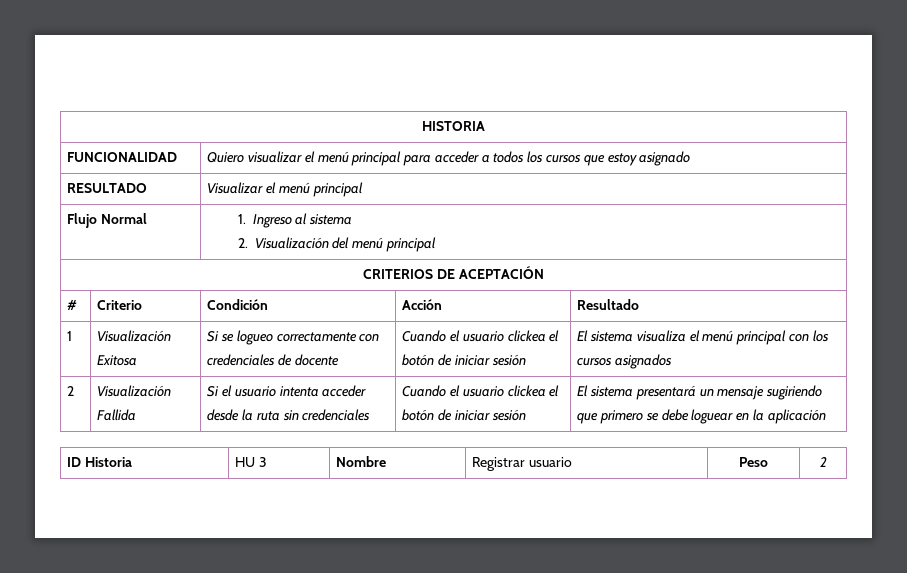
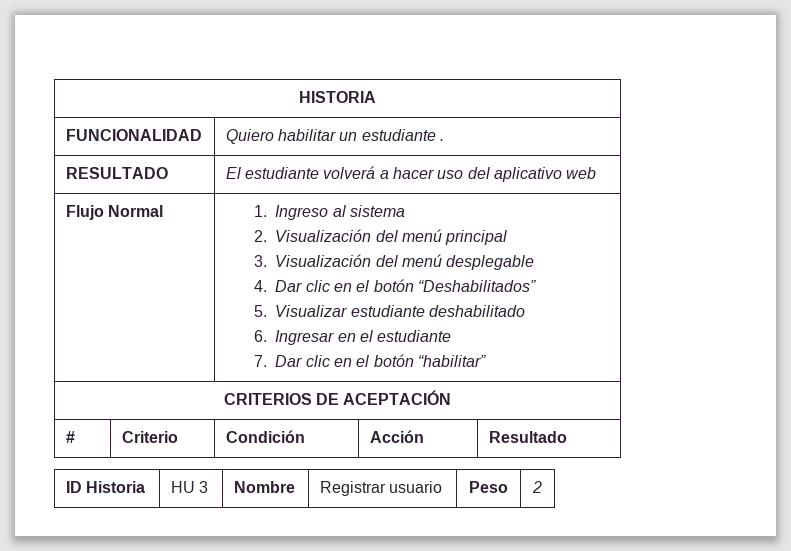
- FUNCIONALIDAD | Quiero visualizar el menú principal para acceder a todos los cursos que estoy asignado
- RESULTADO | Visualizar el menú principal
+ FUNCIONALIDAD | Quiero habilitar un estudiante .
+ RESULTADO | El estudiante volverá a hacer uso del aplicativo web
  Flujo Normal | 1. Ingreso al sistema
  2. Visualización del menú principal
+ 3. Visualización del menú desplegable
+ 4. Dar clic en el botón “Deshabilitados”
+ 5. Visualizar estudiante deshabilitado
+ 6. Ingresar en el estudiante
+ 7. Dar clic en el botón “habilitar”
- 1 | Visualización Exitosa | Si se logueo correctamente con credenciales de docente | Cuando el usuario clickea el botón de iniciar sesión | El sistema visualiza el menú principal con los cursos asignados
- 2 | Visualización Fallida | Si el usuario intenta acceder desde la ruta sin credenciales | Cuando el usuario clickea el botón de iniciar sesión | El sistema presentará un mensaje sugiriendo que primero se debe loguear en la aplicación

